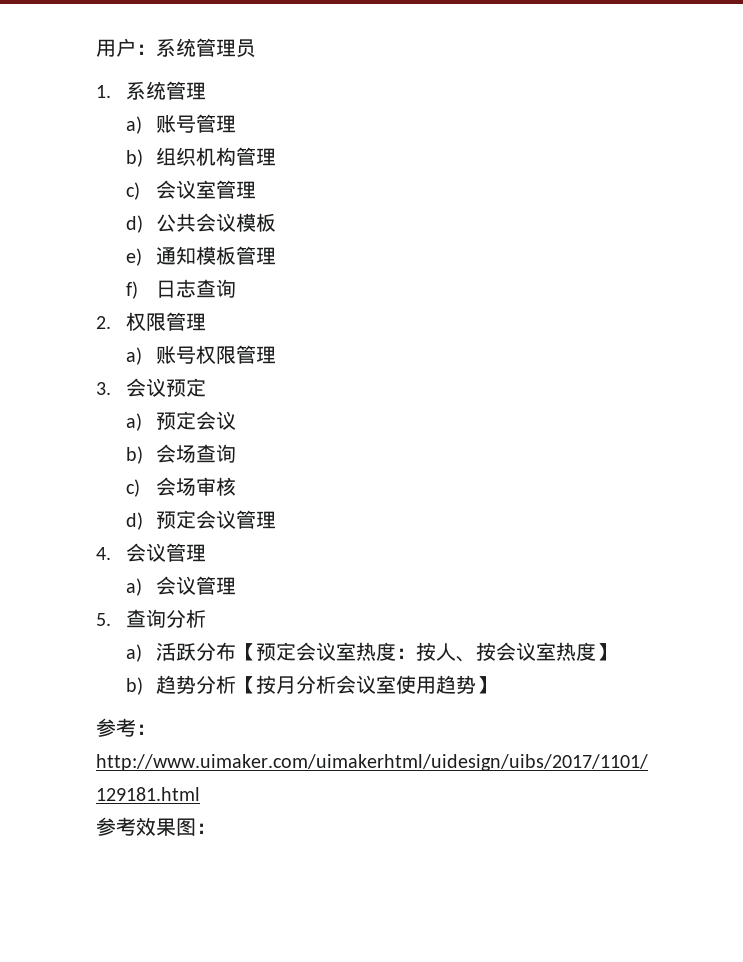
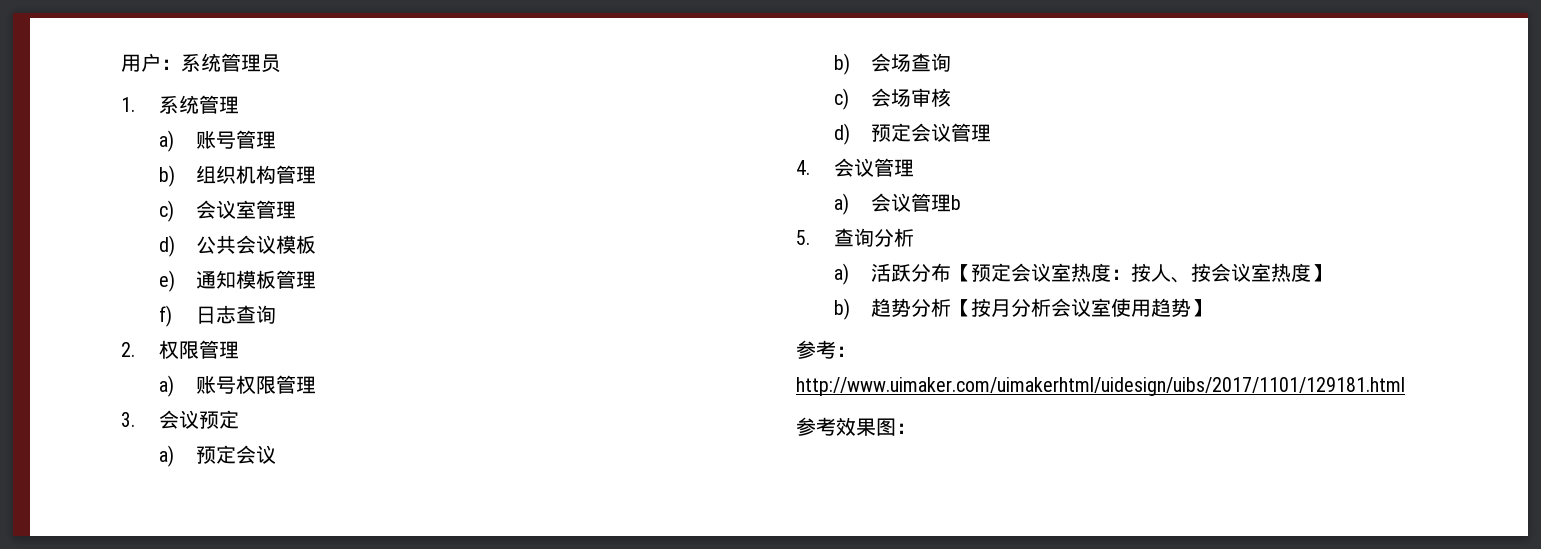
- a)会议管理
+ a)会议管理b

